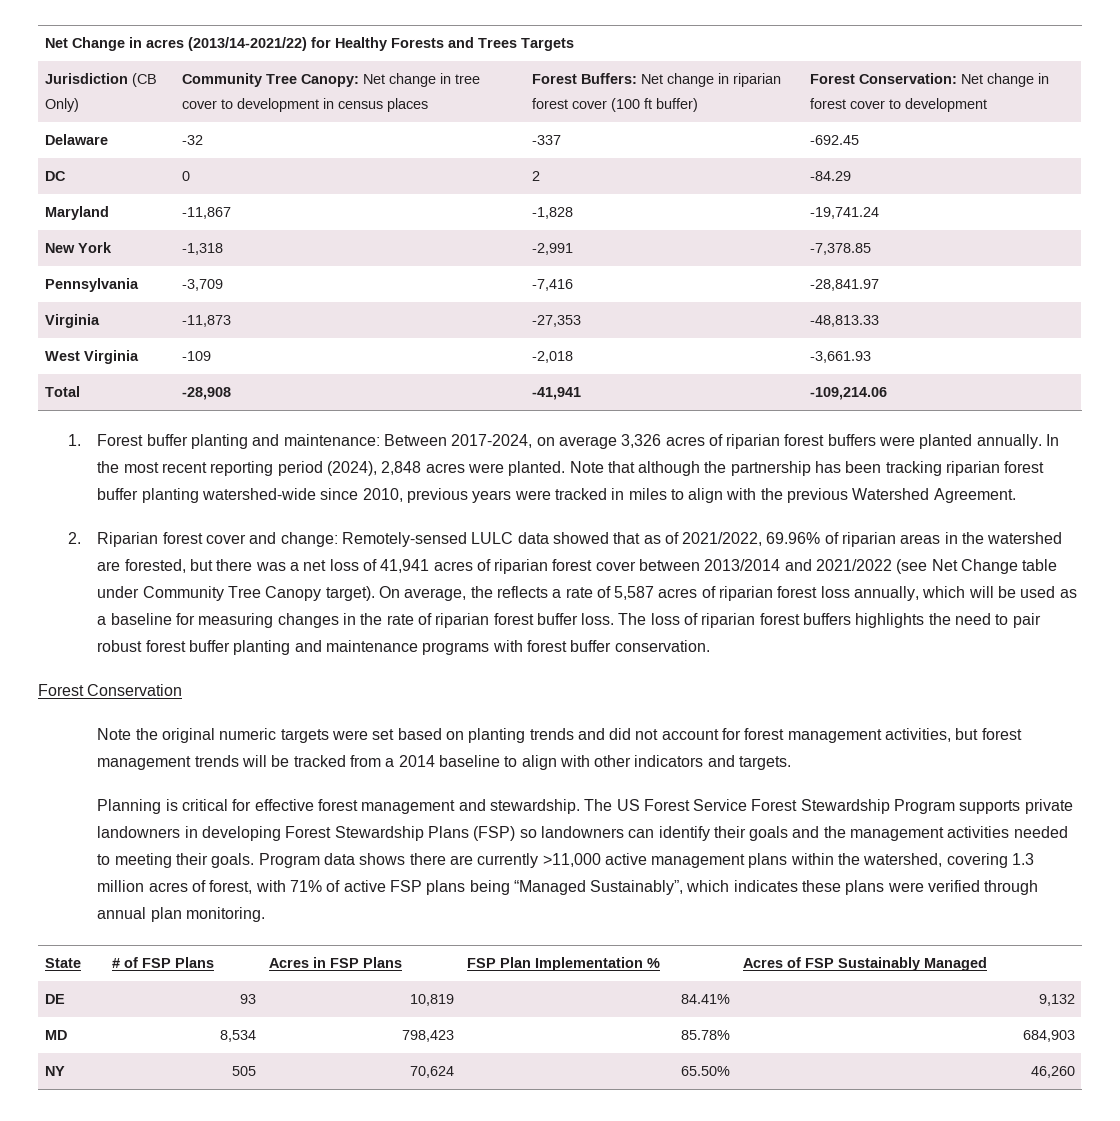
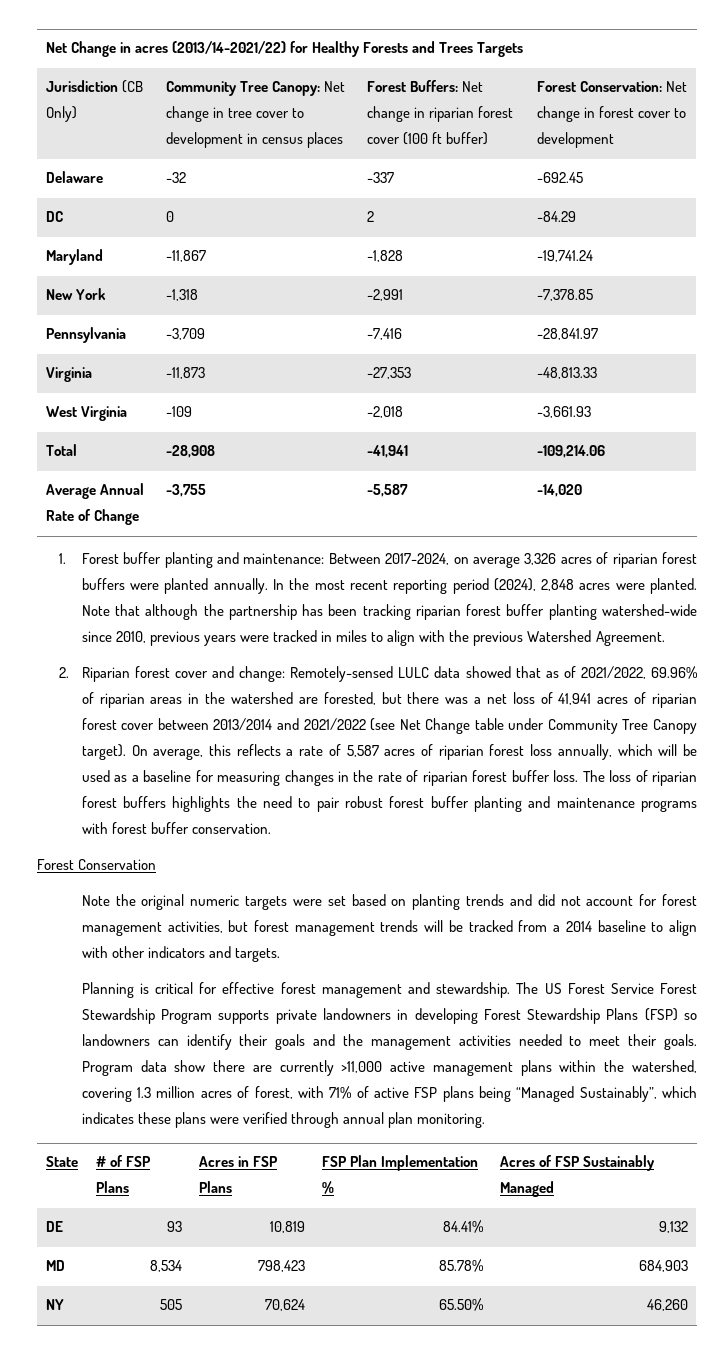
+ Average Annual Rate of Change | -3,755 | -5,587 | -14,020
- On average, the reflects a rate of 5,587 acres of riparian forest loss annually, which will be used as a baseline for measuring changes in the rate of riparian forest buffer loss.
+ On average, this reflects a rate of 5,587 acres of riparian forest loss annually, which will be used as a baseline for measuring changes in the rate of riparian forest buffer loss.
- The US Forest Service Forest Stewardship Program supports private landowners in developing Forest Stewardship Plans (FSP) so landowners can identify their goals and the management activities needed to meeting their goals.
+ The US Forest Service Forest Stewardship Program supports private landowners in developing Forest Stewardship Plans (FSP) so landowners can identify their goals and the management activities needed to meet their goals.
- Program data shows there are currently >11,000 active management plans within the watershed, covering 1.3 million acres of forest, with 71% of active FSP plans being “Managed Sustainably”, which indicates these plans were verified through annual plan monitoring.
+ Program data show there are currently >11,000 active management plans within the watershed, covering 1.3 million acres of forest, with 71% of active FSP plans being “Managed Sustainably”, which indicates these plans were verified through annual plan monitoring.

